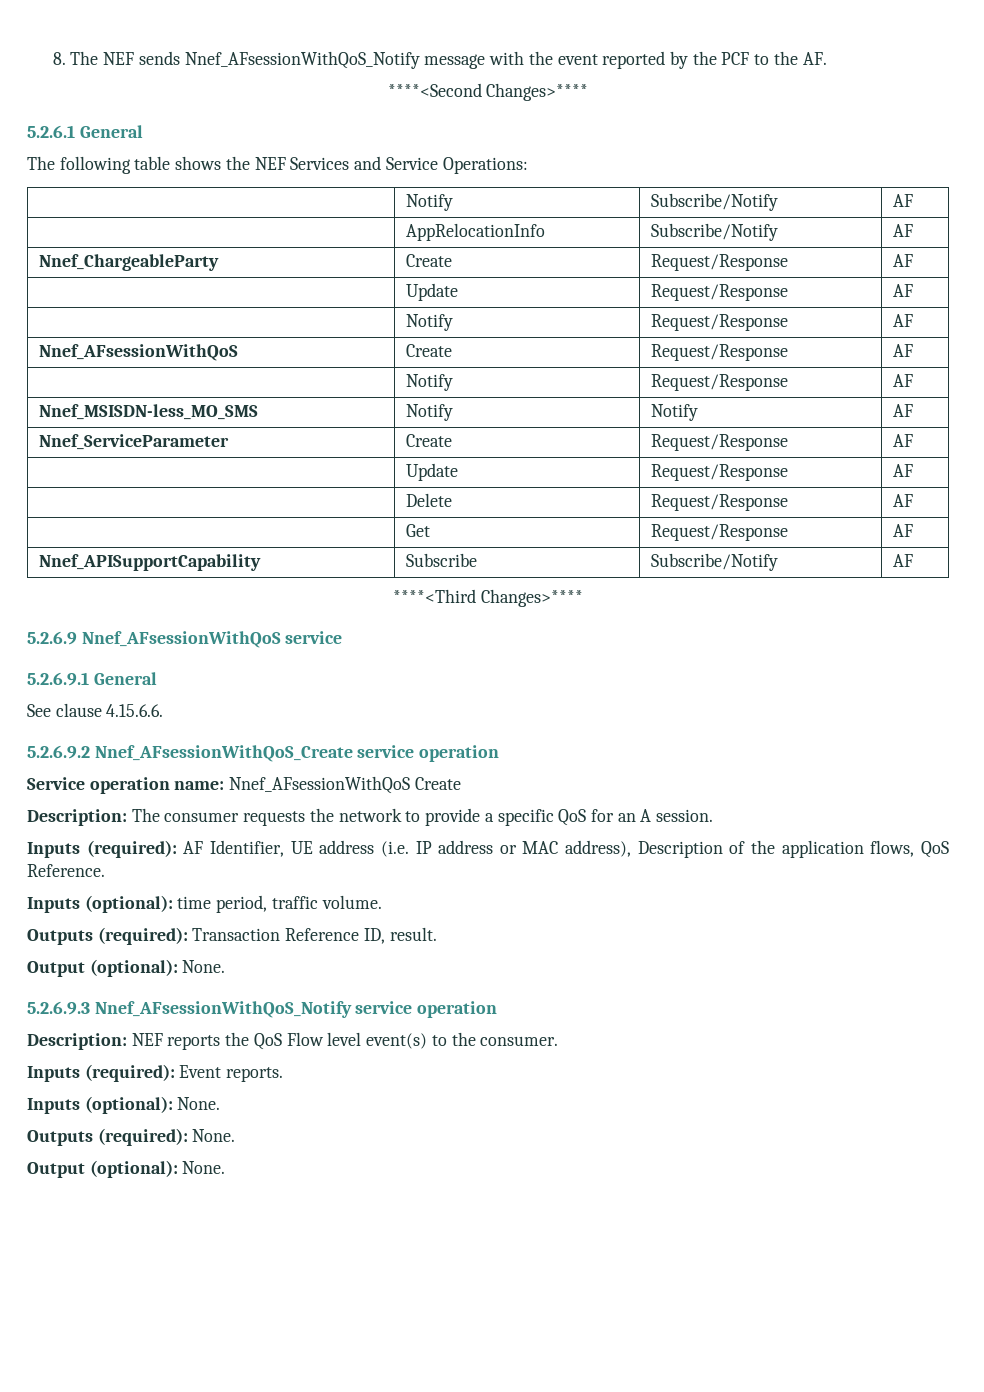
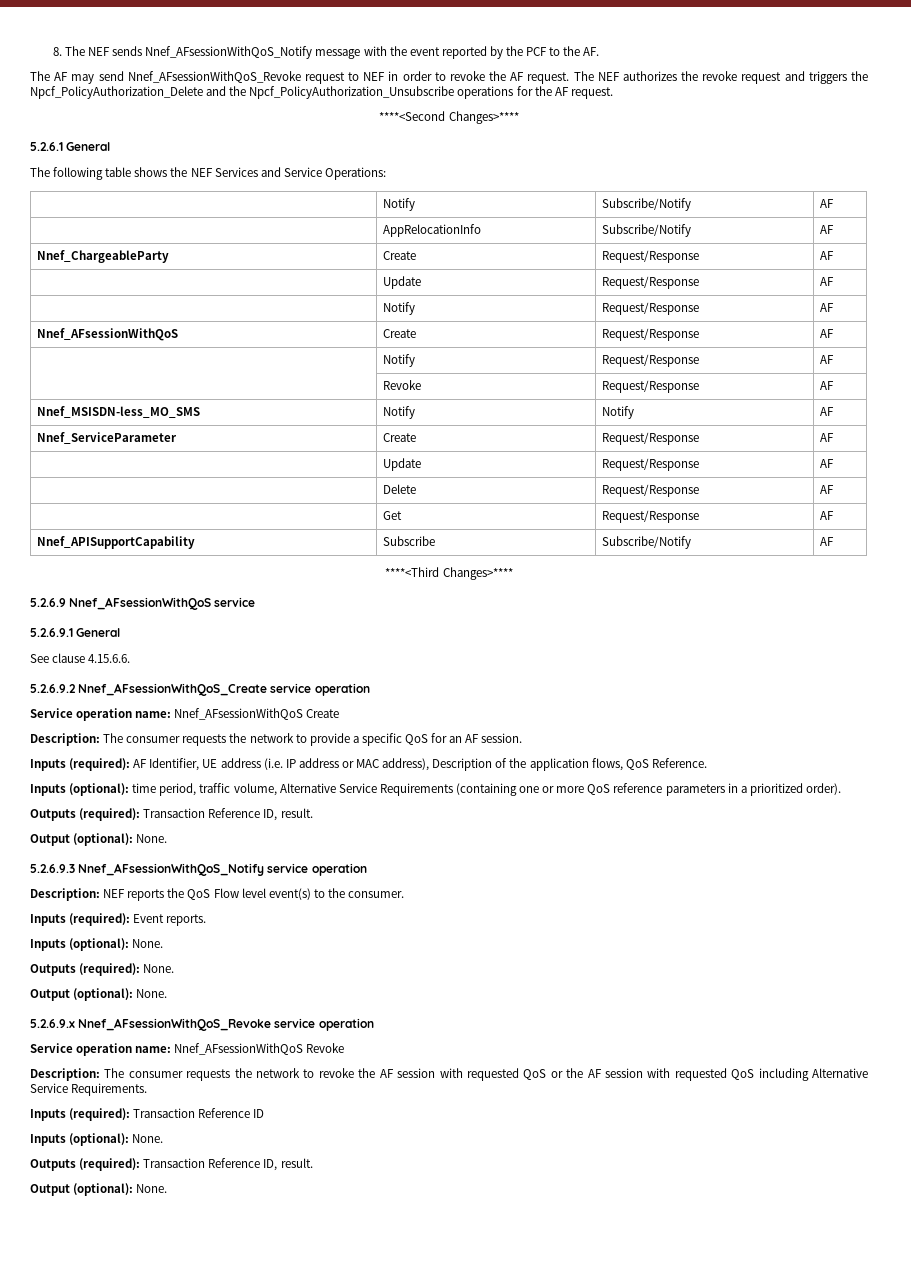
+ The AF may send Nnef_AFsessionWithQoS_Revoke request to NEF in order to revoke the AF request. The NEF authorizes the revoke request and triggers the Npcf_PolicyAuthorization_Delete and the Npcf_PolicyAuthorization_Unsubscribe operations for the AF request.
+ | Revoke | Request/Response | AF
- Description: The consumer requests the network to provide a specific QoS for an A session.
+ Description: The consumer requests the network to provide a specific QoS for an AF session.
- Inputs (optional): time period, traffic volume.
+ Inputs (optional): time period, traffic volume, Alternative Service Requirements (containing one or more QoS reference parameters in a prioritized order).
+ 5.2.6.9.x Nnef_AFsessionWithQoS_Revoke service operation
+ Service operation name: Nnef_AFsessionWithQoS Revoke
+ Description: The consumer requests the network to revoke the AF session with requested QoS or the AF session with requested QoS including Alternative Service Requirements.
+ Inputs (required): Transaction Reference ID
+ Inputs (optional): None.
+ Outputs (required): Transaction Reference ID, result.
+ Output (optional): None.

